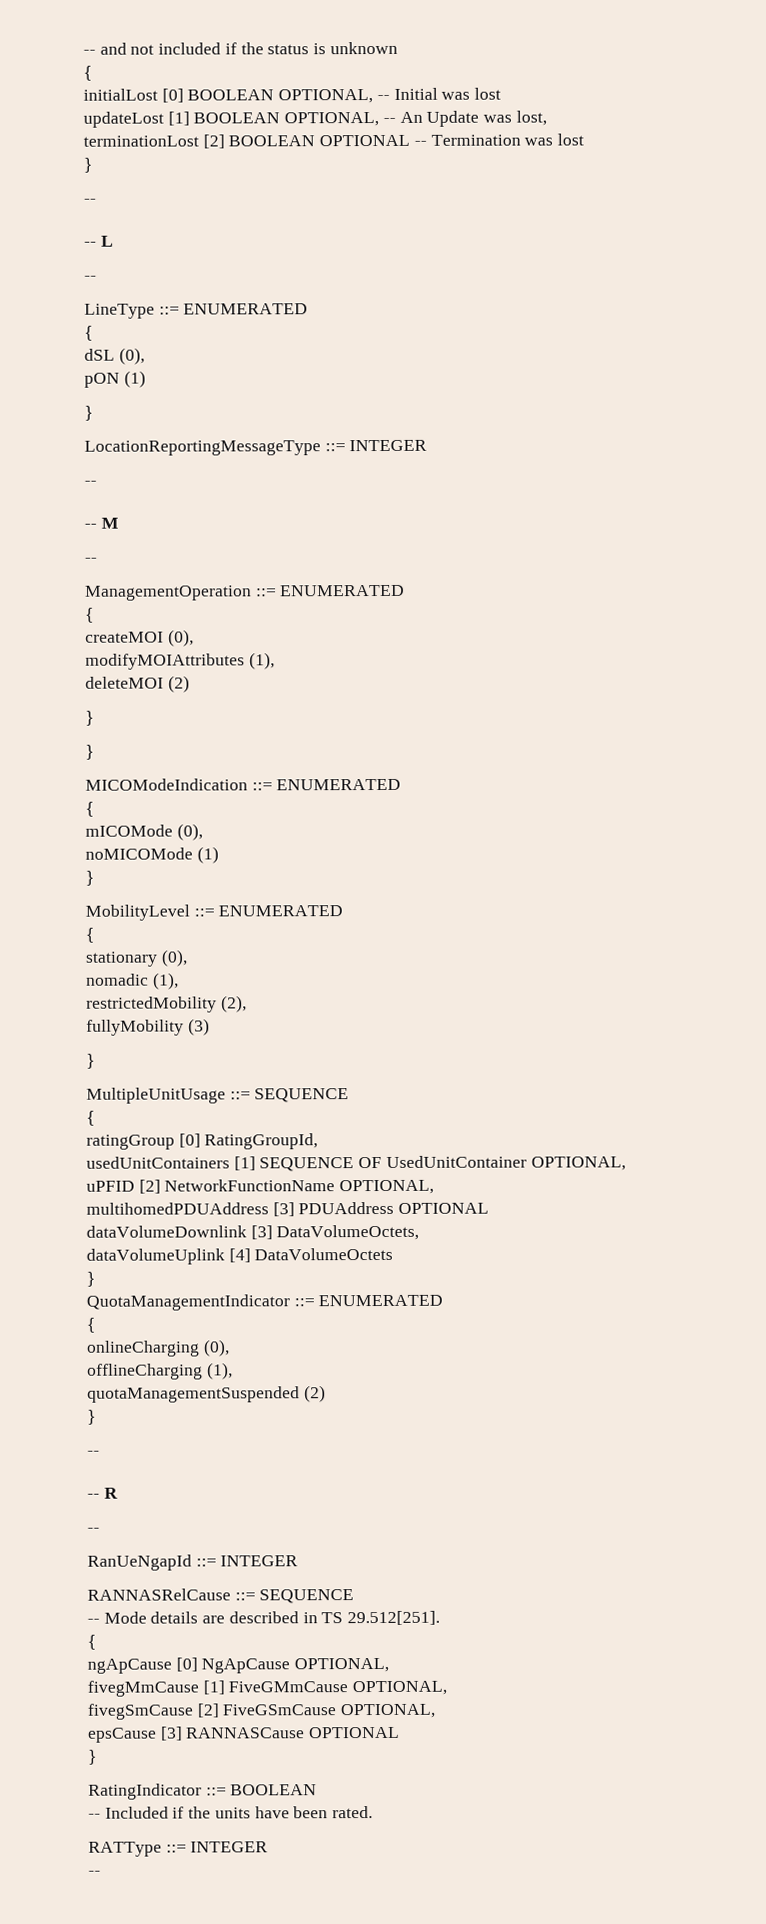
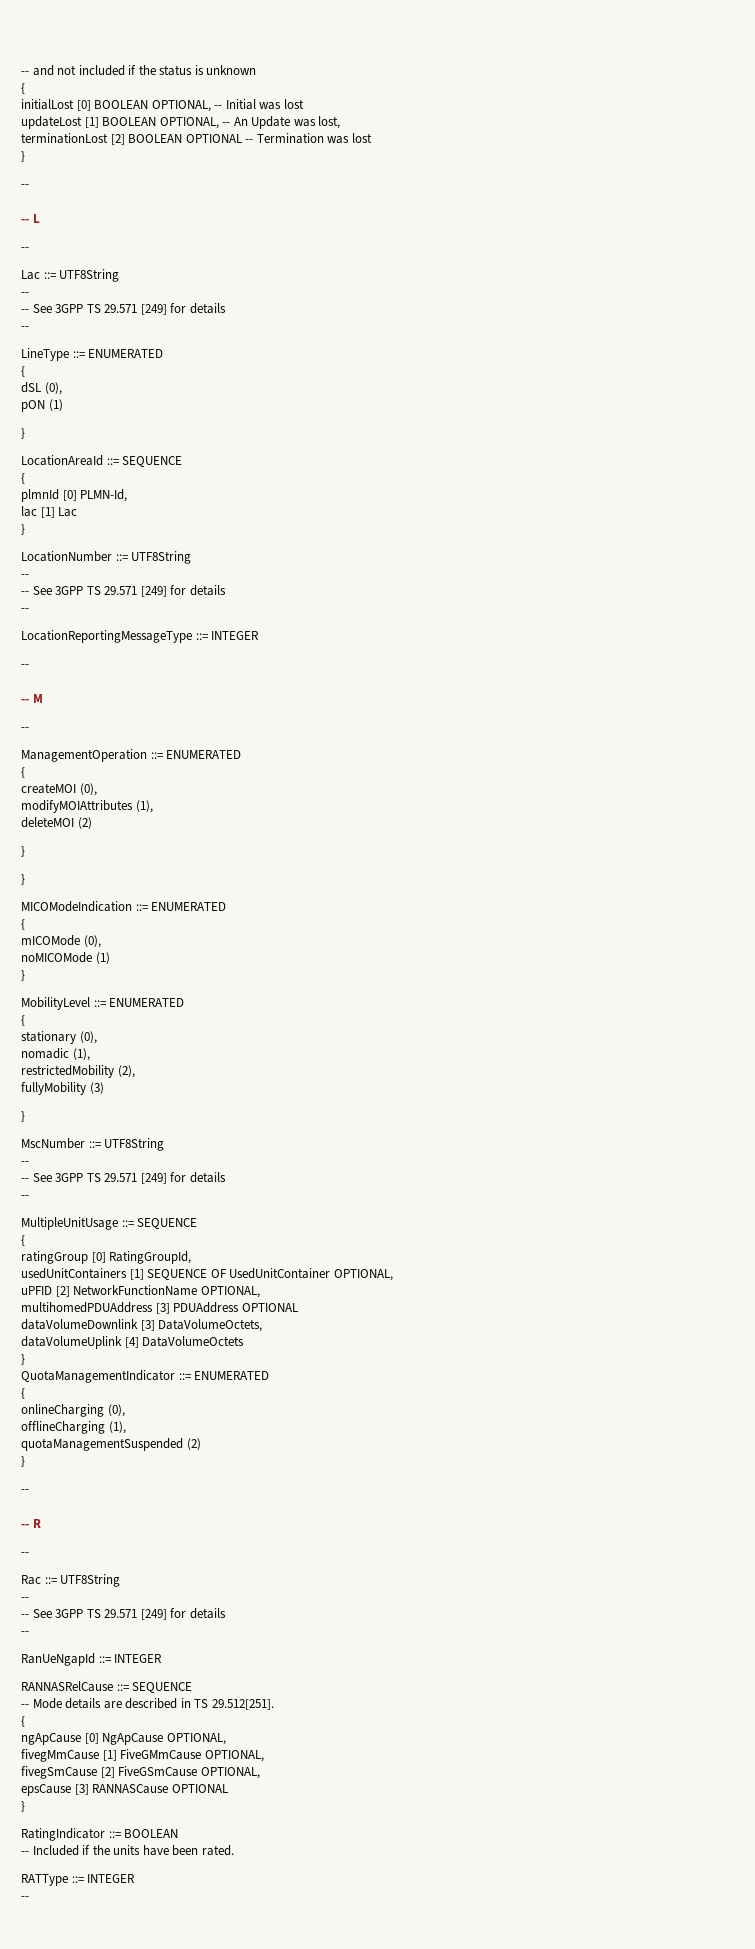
+ Lac ::= UTF8String
+ --
+ -- See 3GPP TS 29.571 [249] for details
+ --
+ LocationAreaId ::= SEQUENCE
+ {
+ plmnId [0] PLMN-Id,
+ lac [1] Lac
+ }
+ LocationNumber ::= UTF8String
+ --
+ -- See 3GPP TS 29.571 [249] for details
+ --
+ MscNumber ::= UTF8String
+ --
+ -- See 3GPP TS 29.571 [249] for details
+ --
+ Rac ::= UTF8String
+ --
+ -- See 3GPP TS 29.571 [249] for details
+ --

